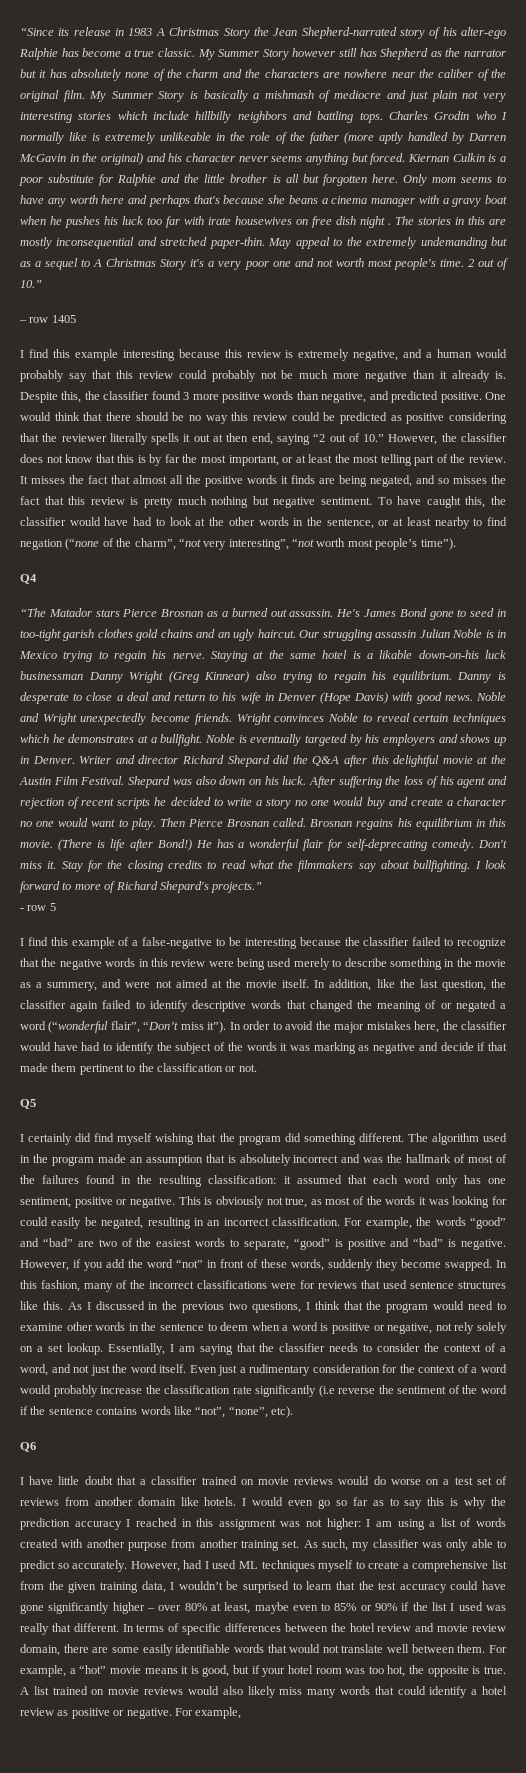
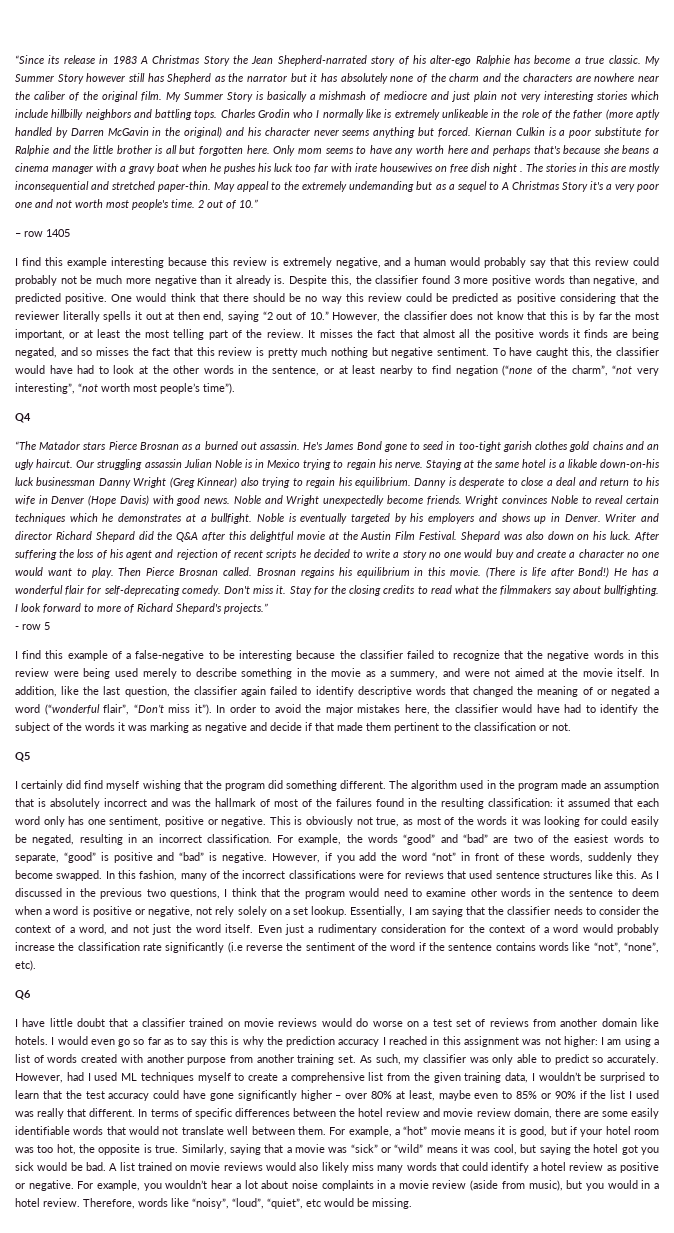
+ Similarly, saying that a movie was “sick” or “wild” means it was cool, but saying the hotel got you sick would be bad.
- A list trained on movie reviews would also likely miss many words that could identify a hotel review as positive or negative. For example,
+ A list trained on movie reviews would also likely miss many words that could identify a hotel review as positive or negative. For example, you wouldn’t hear a lot about noise complaints in a movie review (aside from music), but you would in a hotel review. Therefore, words like “noisy”, “loud”, “quiet”, etc would be missing.

